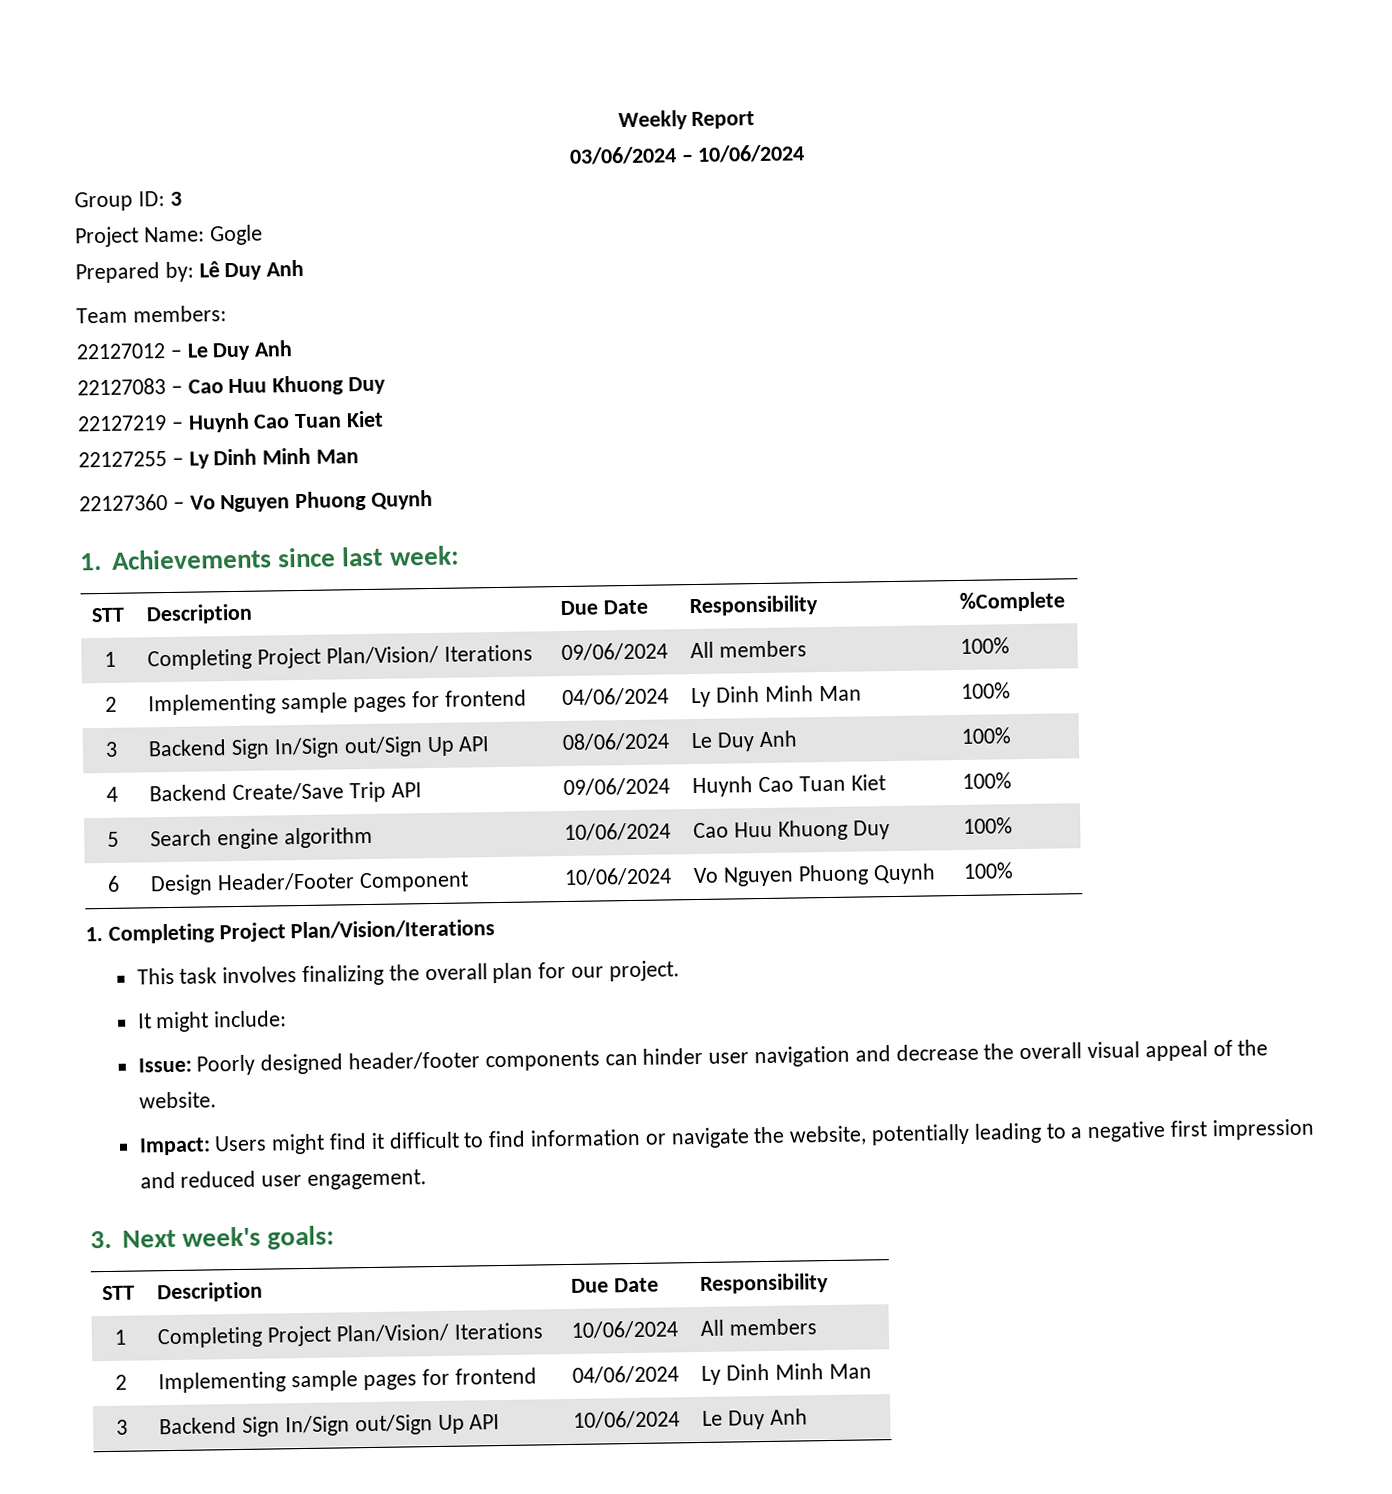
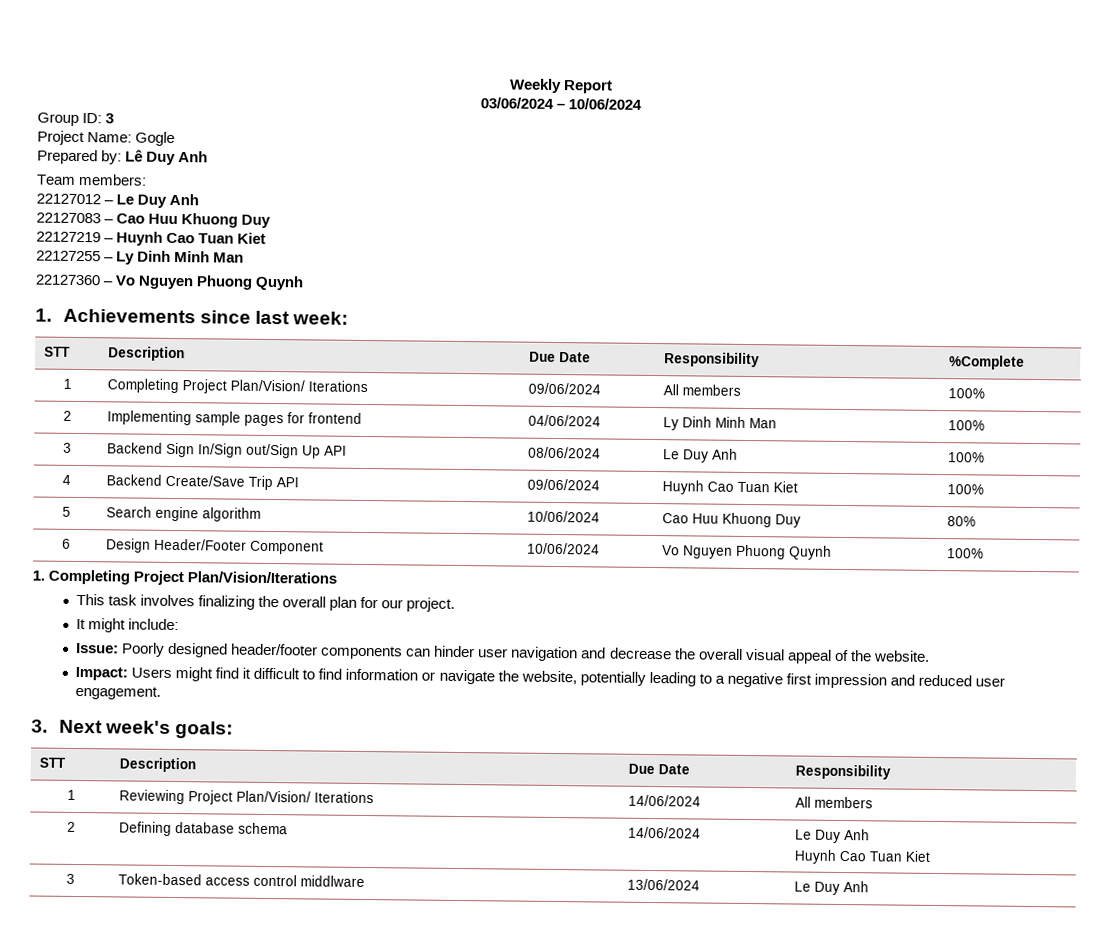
- 5 | Search engine algorithm | 10/06/2024 | Cao Huu Khuong Duy | 100%
+ 5 | Search engine algorithm | 10/06/2024 | Cao Huu Khuong Duy | 80%
- 1 | Completing Project Plan/Vision/ Iterations | 10/06/2024 | All members
- 2 | Implementing sample pages for frontend | 04/06/2024 | Ly Dinh Minh Man
- 3 | Backend Sign In/Sign out/Sign Up API | 10/06/2024 | Le Duy Anh
+ 1 | Reviewing Project Plan/Vision/ Iterations | 14/06/2024 | All members
+ 2 | Defining database schema | 14/06/2024 | Le Duy Anh
+ Huynh Cao Tuan Kiet
+ 3 | Token-based access control middlware | 13/06/2024 | Le Duy Anh

